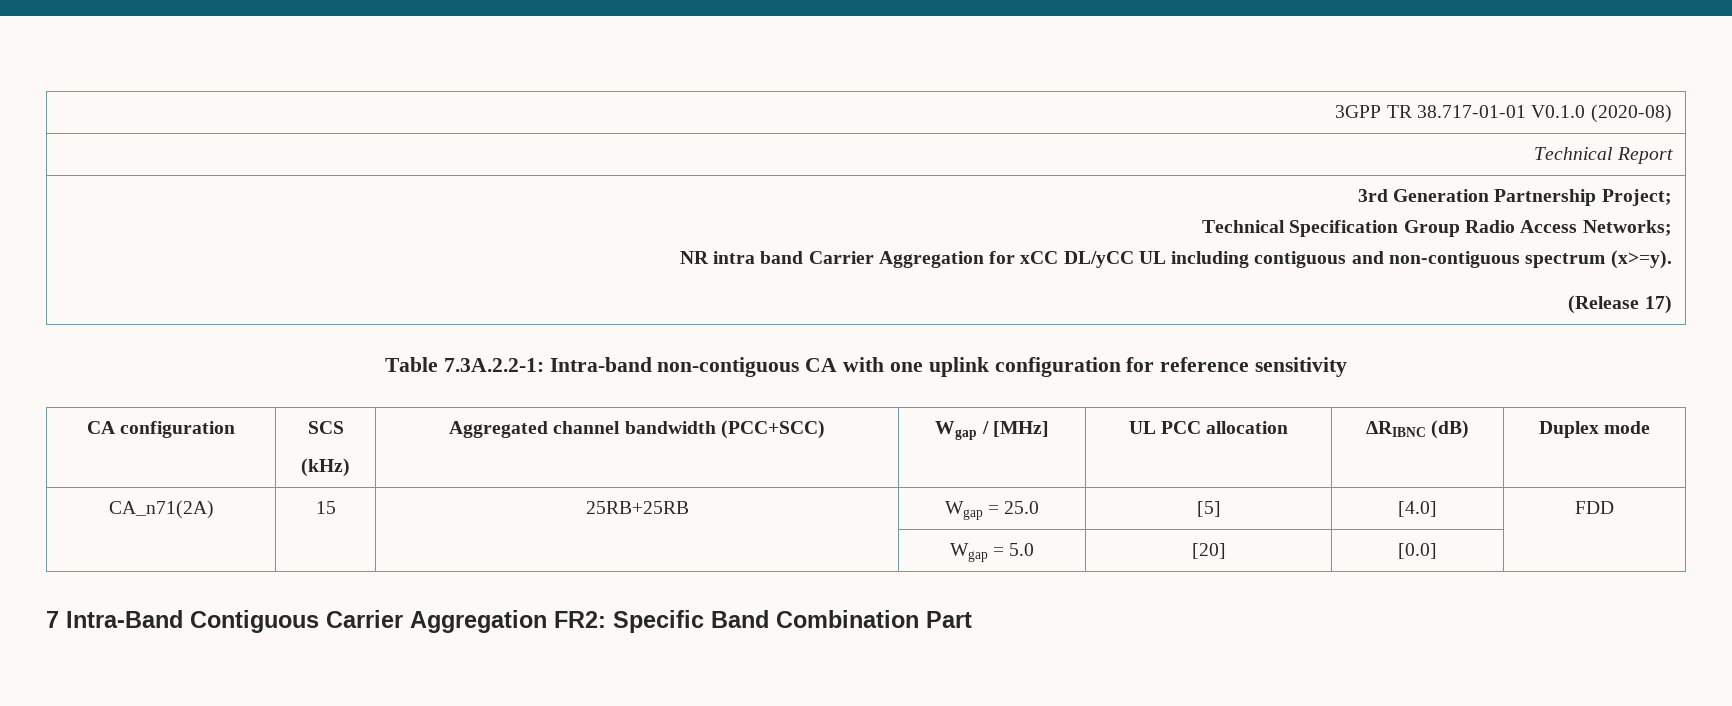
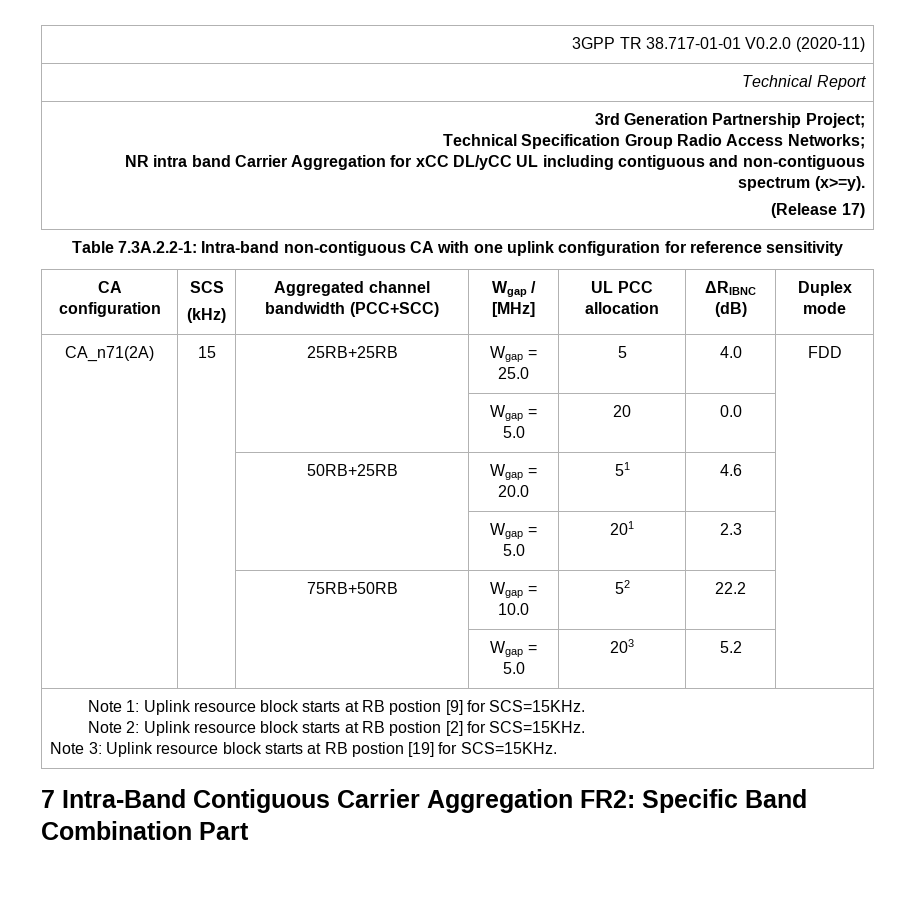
- 3GPP TR 38.717-01-01 V0.1.0 (2020-08)
+ 3GPP TR 38.717-01-01 V0.2.0 (2020-11)
- CA_n71(2A) | 15 | 25RB+25RB | Wgap = 25.0 | [5] | [4.0] | FDD
+ CA_n71(2A) | 15 | 25RB+25RB | Wgap = 25.0 | 5 | 4.0 | FDD
- | | | Wgap = 5.0 | [20] | [0.0] |
+ | | | Wgap = 5.0 | 20 | 0.0 |
+ | | 50RB+25RB | Wgap = 20.0 | 51 | 4.6 |
+ | | | Wgap = 5.0 | 201 | 2.3 |
+ | | 75RB+50RB | Wgap = 10.0 | 52 | 22.2 |
+ | | | Wgap = 5.0 | 203 | 5.2 |
+ Note 1: Uplink resource block starts at RB postion [9] for SCS=15KHz.
+ Note 2: Uplink resource block starts at RB postion [2] for SCS=15KHz.
+ Note 3: Uplink resource block starts at RB postion [19] for SCS=15KHz.

